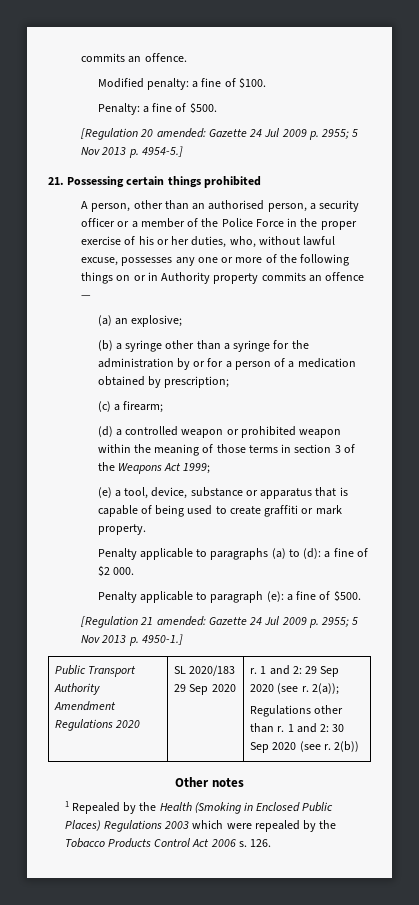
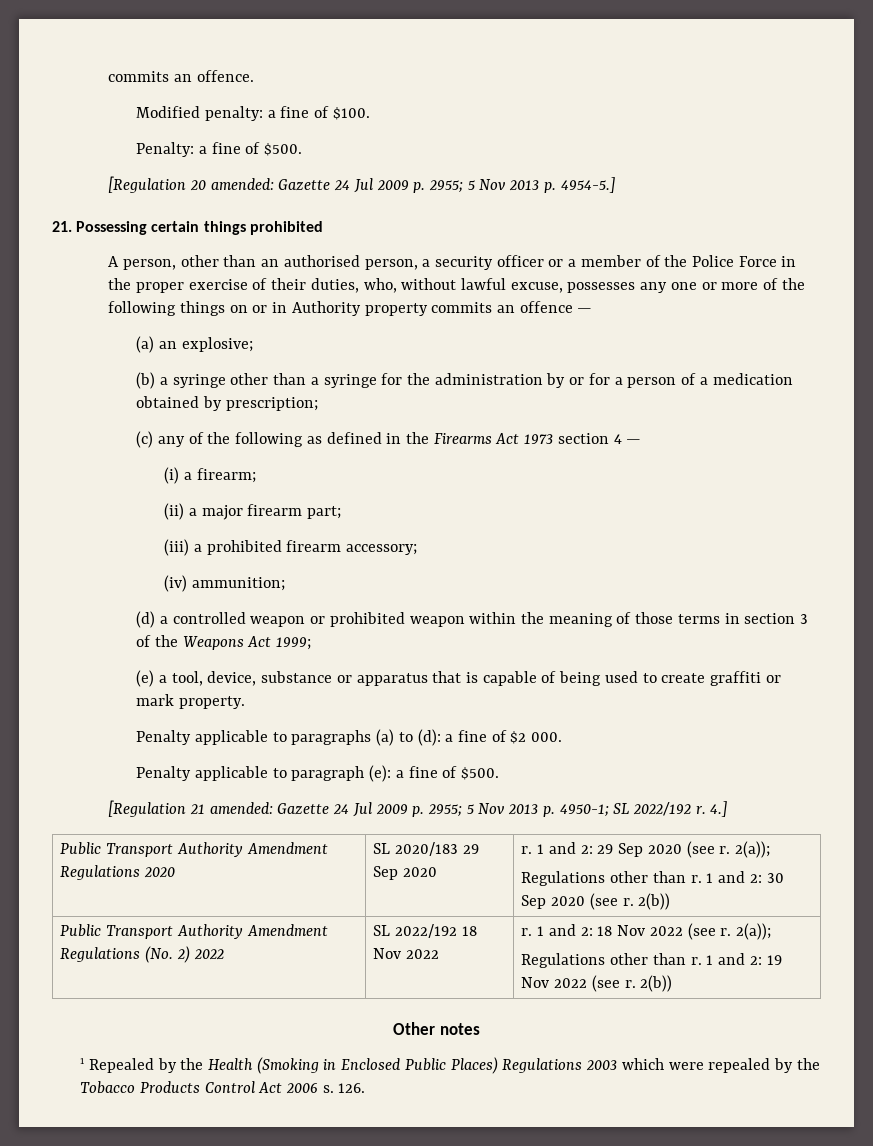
- A person, other than an authorised person, a security officer or a member of the Police Force in the proper exercise of his or her duties, who, without lawful excuse, possesses any one or more of the following things on or in Authority property commits an offence —
+ A person, other than an authorised person, a security officer or a member of the Police Force in the proper exercise of their duties, who, without lawful excuse, possesses any one or more of the following things on or in Authority property commits an offence —
- (c) a firearm;
+ (c) any of the following as defined in the Firearms Act 1973 section 4 —
+ (i) a firearm;
+ (ii) a major firearm part;
+ (iii) a prohibited firearm accessory;
+ (iv) ammunition;
- [Regulation 21 amended: Gazette 24 Jul 2009 p. 2955; 5 Nov 2013 p. 4950-1.]
+ [Regulation 21 amended: Gazette 24 Jul 2009 p. 2955; 5 Nov 2013 p. 4950-1; SL 2022/192 r. 4.]
+ Public Transport Authority Amendment Regulations (No. 2) 2022 | SL 2022/192 18 Nov 2022 | r. 1 and 2: 18 Nov 2022 (see r. 2(a));
+ Regulations other than r. 1 and 2: 19 Nov 2022 (see r. 2(b))

